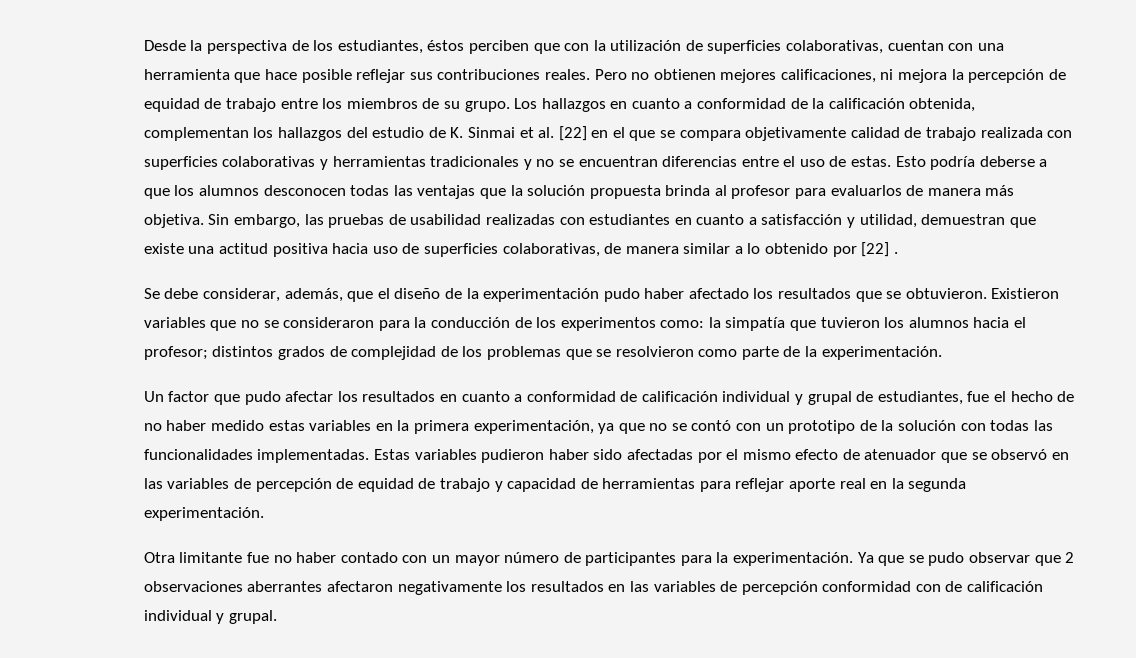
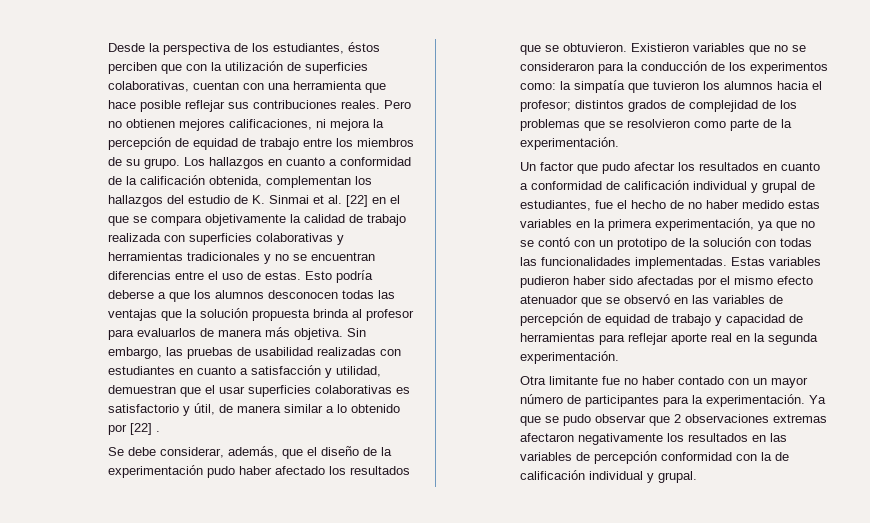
- Los hallazgos en cuanto a conformidad de la calificación obtenida, complementan los hallazgos del estudio de K. Sinmai et al. [22] en el que se compara objetivamente calidad de trabajo realizada con superficies colaborativas y herramientas tradicionales y no se encuentran diferencias entre el uso de estas.
+ Los hallazgos en cuanto a conformidad de la calificación obtenida, complementan los hallazgos del estudio de K. Sinmai et al. [22] en el que se compara objetivamente la calidad de trabajo realizada con superficies colaborativas y herramientas tradicionales y no se encuentran diferencias entre el uso de estas.
- Sin embargo, las pruebas de usabilidad realizadas con estudiantes en cuanto a satisfacción y utilidad, demuestran que existe una actitud positiva hacia uso de superficies colaborativas, de manera similar a lo obtenido por [22] .
+ Sin embargo, las pruebas de usabilidad realizadas con estudiantes en cuanto a satisfacción y utilidad, demuestran que el usar superficies colaborativas es satisfactorio y útil, de manera similar a lo obtenido por [22] .
- Estas variables pudieron haber sido afectadas por el mismo efecto de atenuador que se observó en las variables de percepción de equidad de trabajo y capacidad de herramientas para reflejar aporte real en la segunda experimentación.
+ Estas variables pudieron haber sido afectadas por el mismo efecto atenuador que se observó en las variables de percepción de equidad de trabajo y capacidad de herramientas para reflejar aporte real en la segunda experimentación.
- Ya que se pudo observar que 2 observaciones aberrantes afectaron negativamente los resultados en las variables de percepción conformidad con de calificación individual y grupal.
+ Ya que se pudo observar que 2 observaciones extremas afectaron negativamente los resultados en las variables de percepción conformidad con la de calificación individual y grupal.

